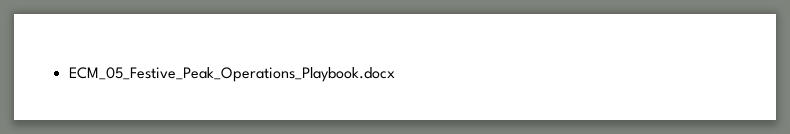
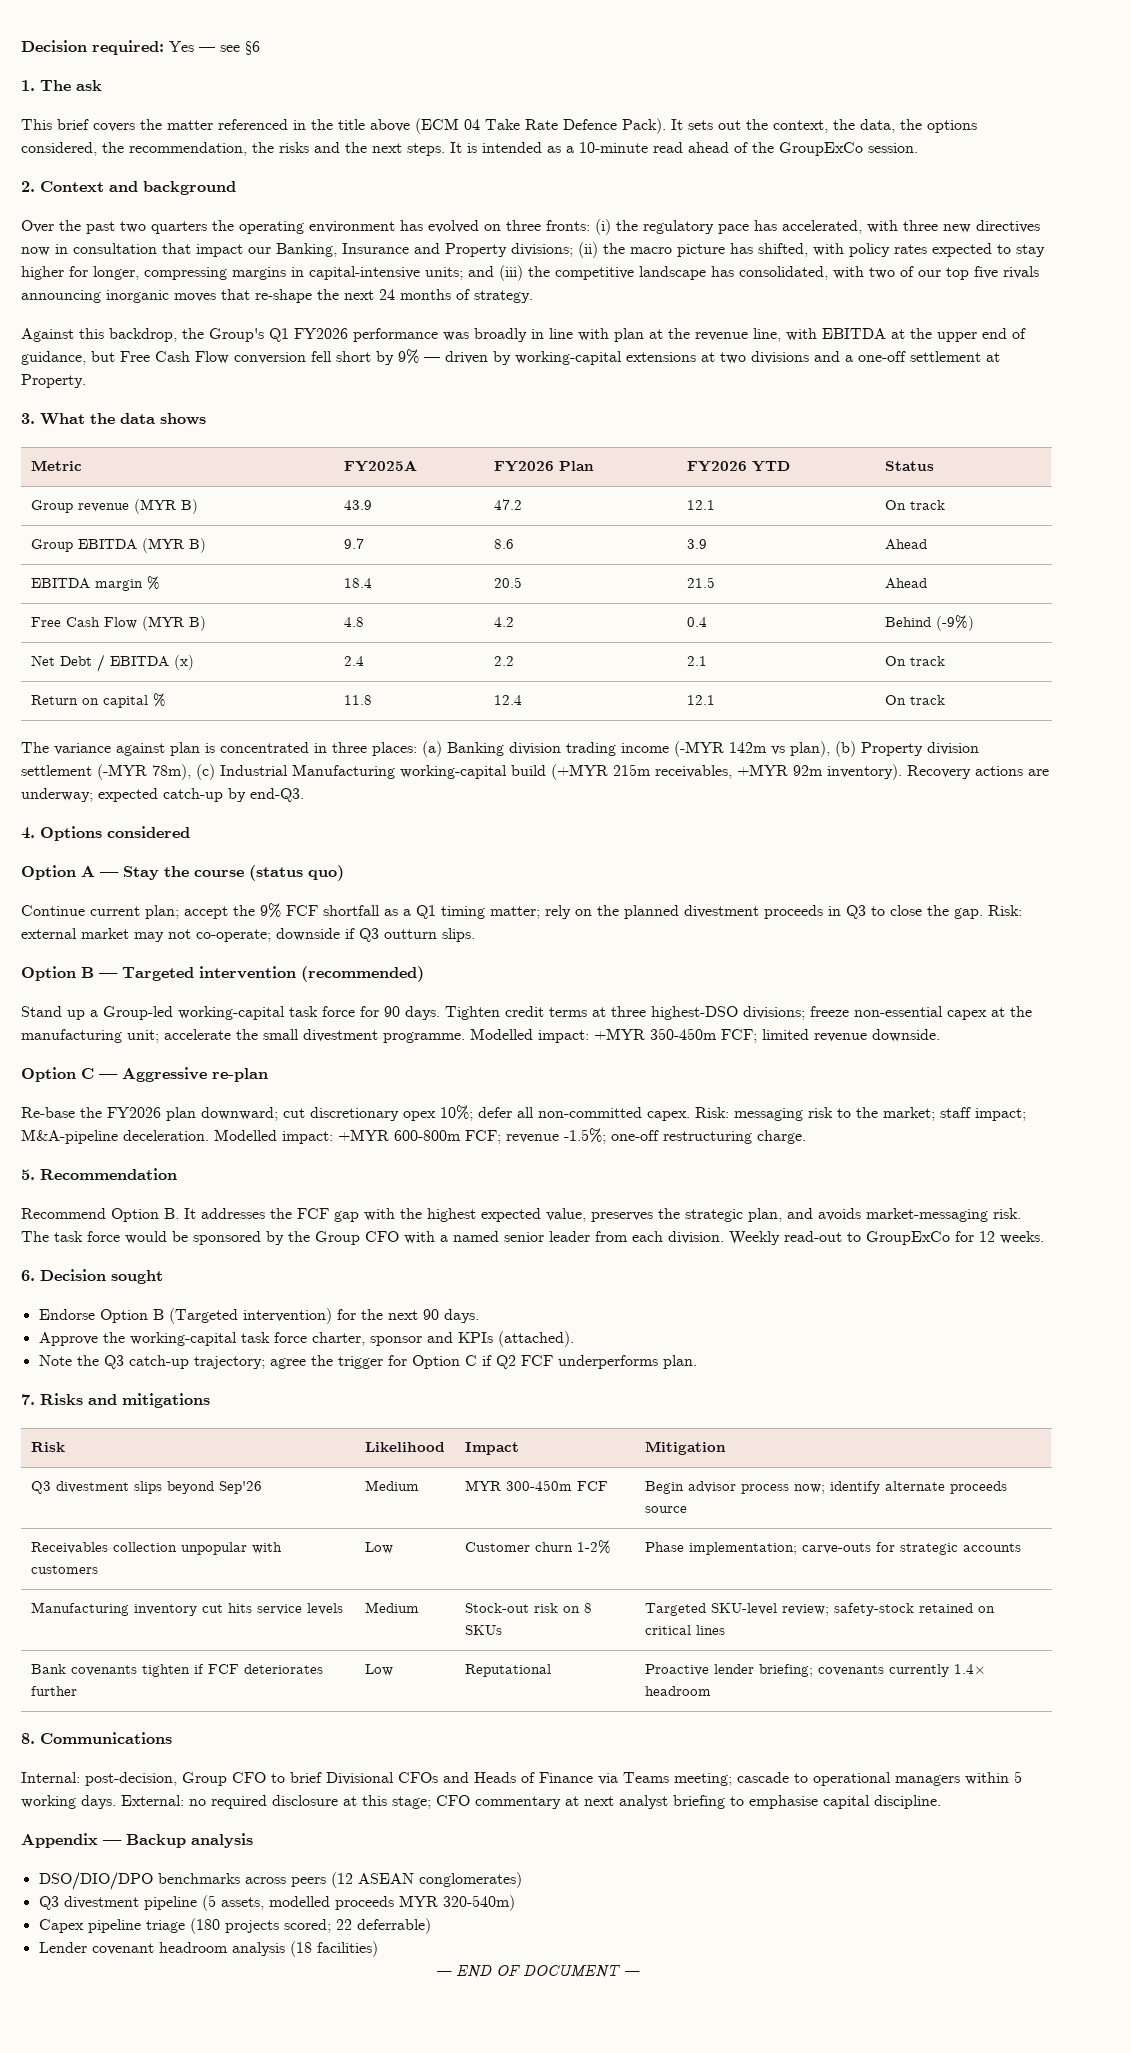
- ECM_05_Festive_Peak_Operations_Playbook.docx
+ Decision required: Yes — see §6
+ 1. The ask
+ This brief covers the matter referenced in the title above (ECM 04 Take Rate Defence Pack). It sets out the context, the data, the options considered, the recommendation, the risks and the next steps. It is intended as a 10-minute read ahead of the GroupExCo session.
+ 2. Context and background
+ Over the past two quarters the operating environment has evolved on three fronts: (i) the regulatory pace has accelerated, with three new directives now in consultation that impact our Banking, Insurance and Property divisions; (ii) the macro picture has shifted, with policy rates expected to stay higher for longer, compressing margins in capital-intensive units; and (iii) the competitive landscape has consolidated, with two of our top five rivals announcing inorganic moves that re-shape the next 24 months of strategy.
+ Against this backdrop, the Group's Q1 FY2026 performance was broadly in line with plan at the revenue line, with EBITDA at the upper end of guidance, but Free Cash Flow conversion fell short by 9% — driven by working-capital extensions at two divisions and a one-off settlement at Property.
+ 3. What the data shows
+ Metric | FY2025A | FY2026 Plan | FY2026 YTD | Status
+ Group revenue (MYR B) | 43.9 | 47.2 | 12.1 | On track
+ Group EBITDA (MYR B) | 9.7 | 8.6 | 3.9 | Ahead
+ EBITDA margin % | 18.4 | 20.5 | 21.5 | Ahead
+ Free Cash Flow (MYR B) | 4.8 | 4.2 | 0.4 | Behind (-9%)
+ Net Debt / EBITDA (x) | 2.4 | 2.2 | 2.1 | On track
+ Return on capital % | 11.8 | 12.4 | 12.1 | On track
+ The variance against plan is concentrated in three places: (a) Banking division trading income (-MYR 142m vs plan), (b) Property division settlement (-MYR 78m), (c) Industrial Manufacturing working-capital build (+MYR 215m receivables, +MYR 92m inventory). Recovery actions are underway; expected catch-up by end-Q3.
+ 4. Options considered
+ Option A — Stay the course (status quo)
+ Continue current plan; accept the 9% FCF shortfall as a Q1 timing matter; rely on the planned divestment proceeds in Q3 to close the gap. Risk: external market may not co-operate; downside if Q3 outturn slips.
+ Option B — Targeted intervention (recommended)
+ Stand up a Group-led working-capital task force for 90 days. Tighten credit terms at three highest-DSO divisions; freeze non-essential capex at the manufacturing unit; accelerate the small divestment programme. Modelled impact: +MYR 350-450m FCF; limited revenue downside.
+ Option C — Aggressive re-plan
+ Re-base the FY2026 plan downward; cut discretionary opex 10%; defer all non-committed capex. Risk: messaging risk to the market; staff impact; M&A-pipeline deceleration. Modelled impact: +MYR 600-800m FCF; revenue -1.5%; one-off restructuring charge.
+ 5. Recommendation
+ Recommend Option B. It addresses the FCF gap with the highest expected value, preserves the strategic plan, and avoids market-messaging risk. The task force would be sponsored by the Group CFO with a named senior leader from each division. Weekly read-out to GroupExCo for 12 weeks.
+ 6. Decision sought
+ Endorse Option B (Targeted intervention) for the next 90 days.
+ Approve the working-capital task force charter, sponsor and KPIs (attached).
+ Note the Q3 catch-up trajectory; agree the trigger for Option C if Q2 FCF underperforms plan.
+ 7. Risks and mitigations
+ Risk | Likelihood | Impact | Mitigation
+ Q3 divestment slips beyond Sep'26 | Medium | MYR 300-450m FCF | Begin advisor process now; identify alternate proceeds source
+ Receivables collection unpopular with customers | Low | Customer churn 1-2% | Phase implementation; carve-outs for strategic accounts
+ Manufacturing inventory cut hits service levels | Medium | Stock-out risk on 8 SKUs | Targeted SKU-level review; safety-stock retained on critical lines
+ Bank covenants tighten if FCF deteriorates further | Low | Reputational | Proactive lender briefing; covenants currently 1.4× headroom
+ 8. Communications
+ Internal: post-decision, Group CFO to brief Divisional CFOs and Heads of Finance via Teams meeting; cascade to operational managers within 5 working days. External: no required disclosure at this stage; CFO commentary at next analyst briefing to emphasise capital discipline.
+ Appendix — Backup analysis
+ DSO/DIO/DPO benchmarks across peers (12 ASEAN conglomerates)
+ Q3 divestment pipeline (5 assets, modelled proceeds MYR 320-540m)
+ Capex pipeline triage (180 projects scored; 22 deferrable)
+ Lender covenant headroom analysis (18 facilities)
+ — END OF DOCUMENT —

